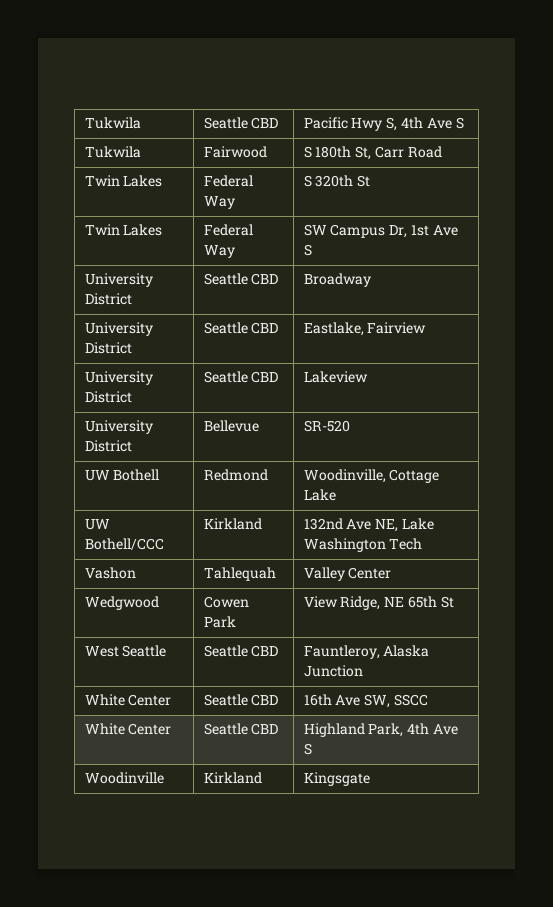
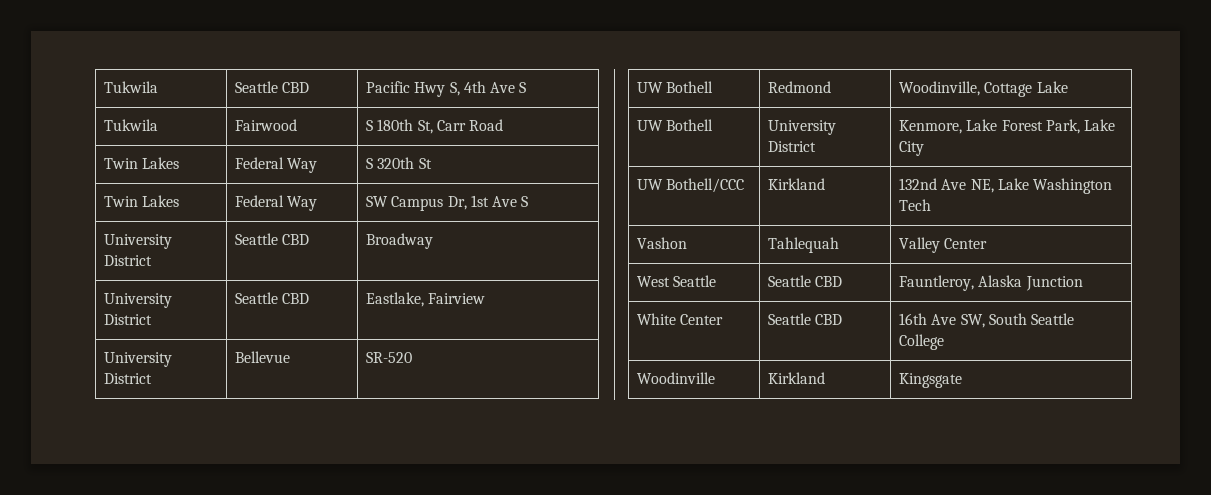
- University District | Seattle CBD | Lakeview
+ UW Bothell | University District | Kenmore, Lake Forest Park, Lake City
- Wedgwood | Cowen Park | View Ridge, NE 65th St
- White Center | Seattle CBD | 16th Ave SW, SSCC
- White Center | Seattle CBD | Highland Park, 4th Ave S
+ White Center | Seattle CBD | 16th Ave SW, South Seattle College

